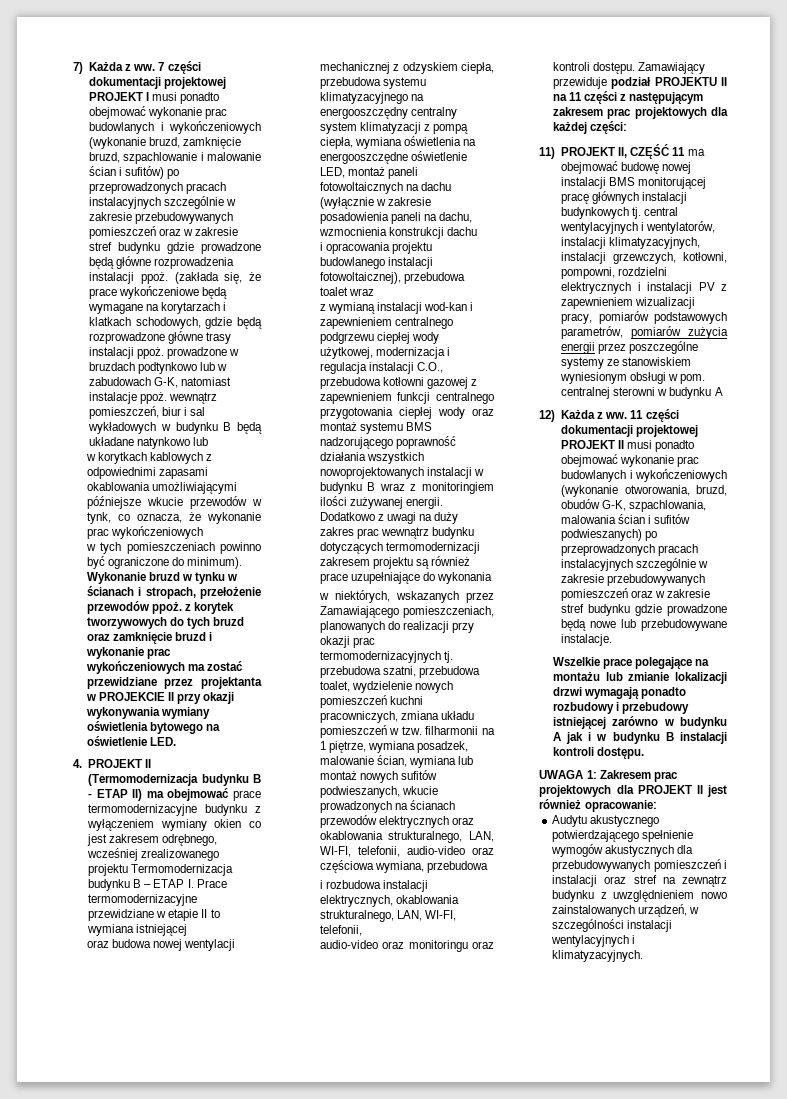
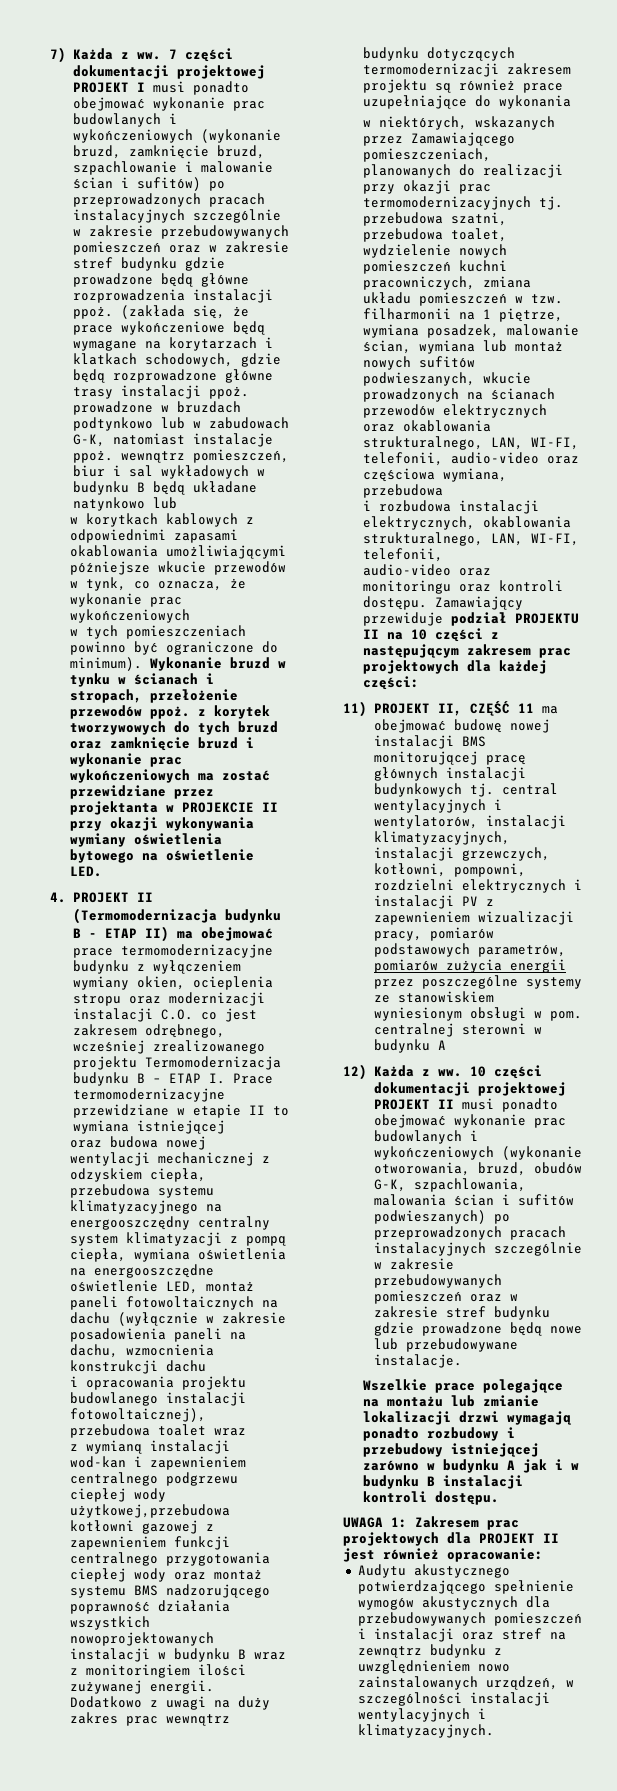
- 4. PROJEKT II (Termomodernizacja budynku B - ETAP II) ma obejmować prace termomodernizacyjne budynku z wyłączeniem wymiany okien co jest zakresem odrębnego, wcześniej zrealizowanego projektu Termomodernizacja budynku B – ETAP I. Prace termomodernizacyjne przewidziane w etapie II to wymiana istniejącej
+ 4. PROJEKT II (Termomodernizacja budynku B - ETAP II) ma obejmować prace termomodernizacyjne budynku z wyłączeniem wymiany okien, ocieplenia stropu oraz modernizacji instalacji C.O. co jest zakresem odrębnego, wcześniej zrealizowanego projektu Termomodernizacja budynku B – ETAP I. Prace termomodernizacyjne przewidziane w etapie II to wymiana istniejącej
- z wymianą instalacji wod-kan i zapewnieniem centralnego podgrzewu ciepłej wody użytkowej, modernizacja i regulacja instalacji C.O., przebudowa kotłowni gazowej z zapewnieniem funkcji centralnego przygotowania ciepłej wody oraz montaż systemu BMS nadzorującego poprawność działania wszystkich nowoprojektowanych instalacji w budynku B wraz z monitoringiem ilości zużywanej energii.
+ z wymianą instalacji wod-kan i zapewnieniem centralnego podgrzewu ciepłej wody użytkowej,przebudowa kotłowni gazowej z zapewnieniem funkcji centralnego przygotowania ciepłej wody oraz montaż systemu BMS nadzorującego poprawność działania wszystkich nowoprojektowanych instalacji w budynku B wraz z monitoringiem ilości zużywanej energii.
- Zamawiający przewiduje podział PROJEKTU II na 11 części z następującym zakresem prac projektowych dla każdej części:
+ Zamawiający przewiduje podział PROJEKTU II na 10 części z następującym zakresem prac projektowych dla każdej części:
- 11 części dokumentacji projektowej PROJEKT II musi ponadto obejmować wykonanie prac budowlanych i wykończeniowych (wykonanie otworowania, bruzd, obudów G-K, szpachlowania, malowania ścian i sufitów podwieszanych) po przeprowadzonych pracach instalacyjnych szczególnie w zakresie przebudowywanych pomieszczeń oraz w zakresie stref budynku gdzie prowadzone będą nowe lub przebudowywane instalacje.
+ 10 części dokumentacji projektowej PROJEKT II musi ponadto obejmować wykonanie prac budowlanych i wykończeniowych (wykonanie otworowania, bruzd, obudów G-K, szpachlowania, malowania ścian i sufitów podwieszanych) po przeprowadzonych pracach instalacyjnych szczególnie w zakresie przebudowywanych pomieszczeń oraz w zakresie stref budynku gdzie prowadzone będą nowe lub przebudowywane instalacje.

